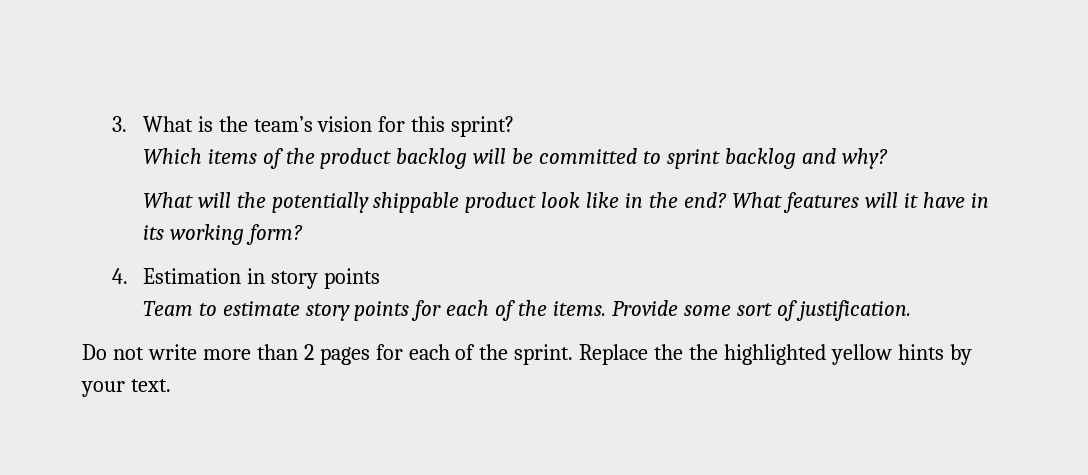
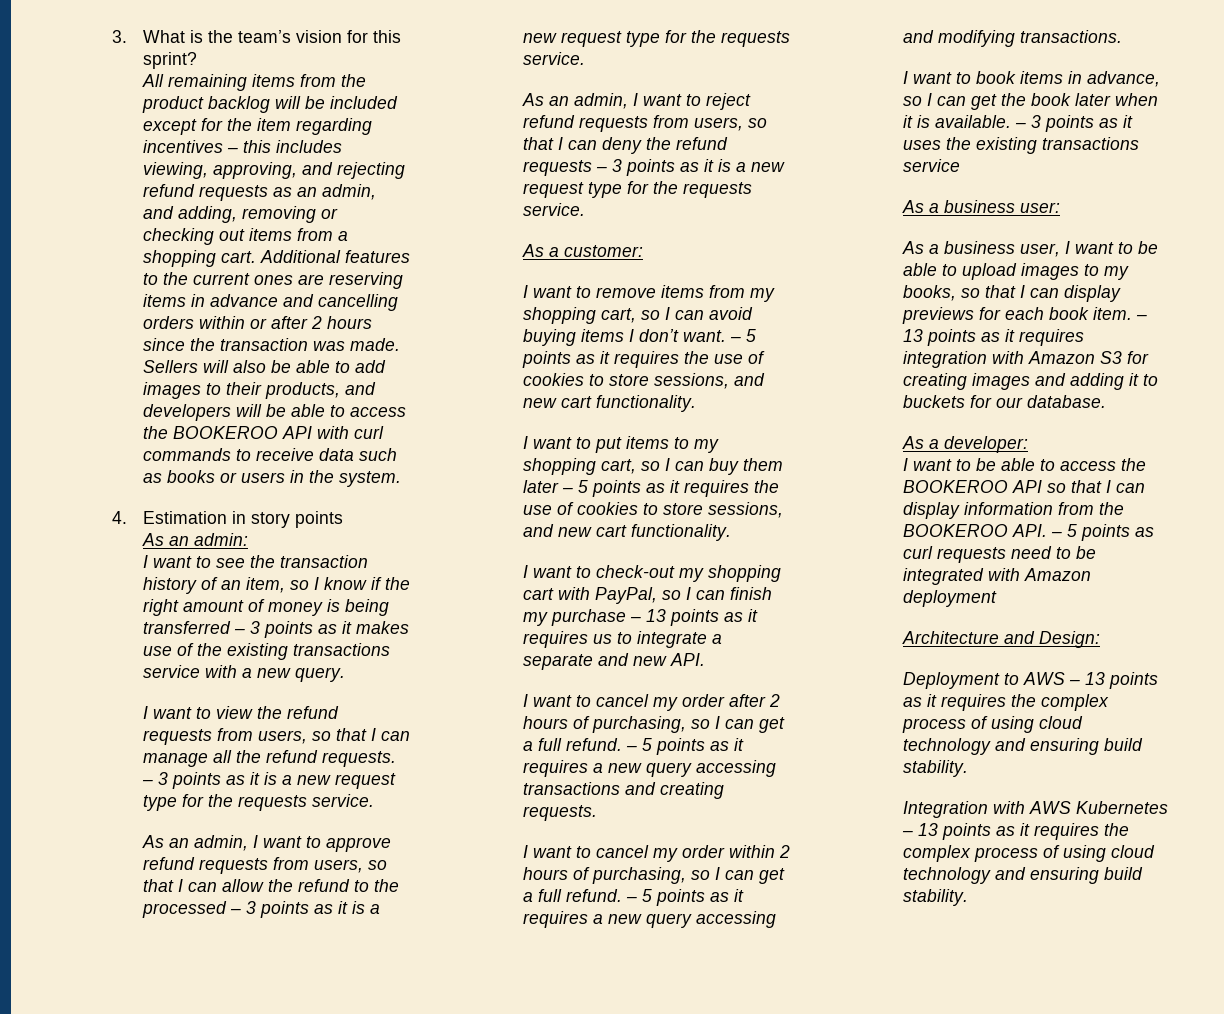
- Which items of the product backlog will be committed to sprint backlog and why?
- What will the potentially shippable product look like in the end? What features will it have in its working form?
+ All remaining items from the product backlog will be included except for the item regarding incentives – this includes viewing, approving, and rejecting refund requests as an admin, and adding, removing or checking out items from a shopping cart. Additional features to the current ones are reserving items in advance and cancelling orders within or after 2 hours since the transaction was made. Sellers will also be able to add images to their products, and developers will be able to access the BOOKEROO API with curl commands to receive data such as books or users in the system.
- Team to estimate story points for each of the items. Provide some sort of justification.
- Do not write more than 2 pages for each of the sprint. Replace the the highlighted yellow hints by your text.
+ As an admin:
+ I want to see the transaction history of an item, so I know if the right amount of money is being transferred – 3 points as it makes use of the existing transactions service with a new query.
+ I want to view the refund requests from users, so that I can manage all the refund requests. – 3 points as it is a new request type for the requests service.
+ As an admin, I want to approve refund requests from users, so that I can allow the refund to the processed – 3 points as it is a new request type for the requests service.
+ As an admin, I want to reject refund requests from users, so that I can deny the refund requests – 3 points as it is a new request type for the requests service.
+ As a customer:
+ I want to remove items from my shopping cart, so I can avoid buying items I don’t want. – 5 points as it requires the use of cookies to store sessions, and new cart functionality.
+ I want to put items to my shopping cart, so I can buy them later – 5 points as it requires the use of cookies to store sessions, and new cart functionality.
+ I want to check-out my shopping cart with PayPal, so I can finish my purchase – 13 points as it requires us to integrate a separate and new API.
+ I want to cancel my order after 2 hours of purchasing, so I can get a full refund. – 5 points as it requires a new query accessing transactions and creating requests.
+ I want to cancel my order within 2 hours of purchasing, so I can get a full refund. – 5 points as it requires a new query accessing and modifying transactions.
+ I want to book items in advance, so I can get the book later when it is available. – 3 points as it uses the existing transactions service
+ As a business user:
+ As a business user, I want to be able to upload images to my books, so that I can display previews for each book item. – 13 points as it requires integration with Amazon S3 for creating images and adding it to buckets for our database.
+ As a developer:
+ I want to be able to access the BOOKEROO API so that I can display information from the BOOKEROO API. – 5 points as curl requests need to be integrated with Amazon deployment
+ Architecture and Design:
+ Deployment to AWS – 13 points as it requires the complex process of using cloud technology and ensuring build stability.
+ Integration with AWS Kubernetes – 13 points as it requires the complex process of using cloud technology and ensuring build stability.

